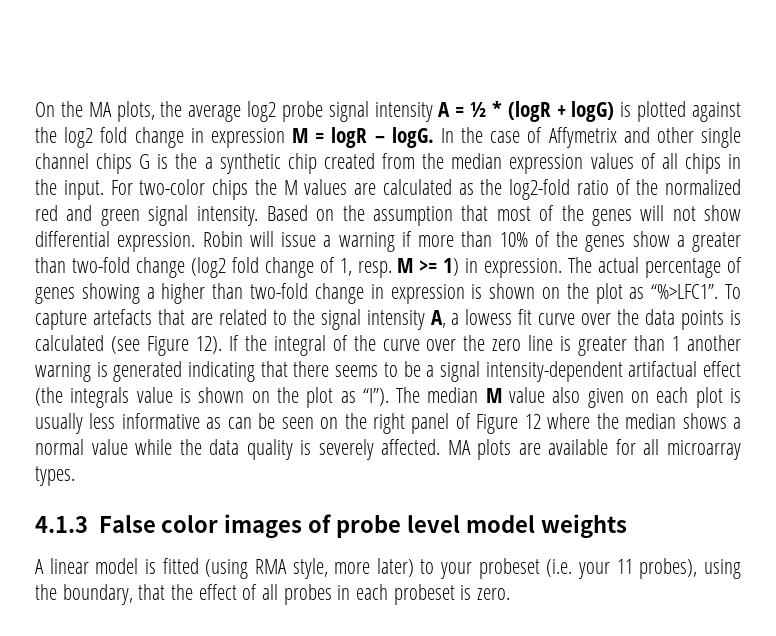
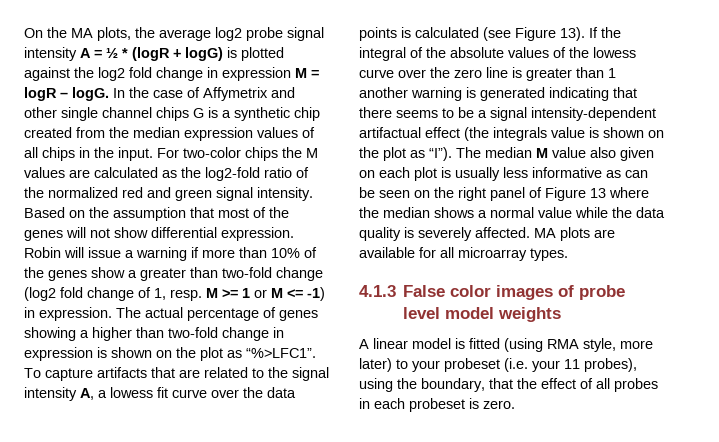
- In the case of Affymetrix and other single channel chips G is the a synthetic chip created from the median expression values of all chips in the input.
+ In the case of Affymetrix and other single channel chips G is a synthetic chip created from the median expression values of all chips in the input.
- Robin will issue a warning if more than 10% of the genes show a greater than two-fold change (log2 fold change of 1, resp. M >= 1) in expression.
+ Robin will issue a warning if more than 10% of the genes show a greater than two-fold change (log2 fold change of 1, resp. M >= 1 or M <= -1) in expression.
- To capture artefacts that are related to the signal intensity A, a lowess fit curve over the data points is calculated (see Figure 12).
+ To capture artifacts that are related to the signal intensity A, a lowess fit curve over the data points is calculated (see Figure 13).
- If the integral of the curve over the zero line is greater than 1 another warning is generated indicating that there seems to be a signal intensity-dependent artifactual effect (the integrals value is shown on the plot as “I”). The median M value also given on each plot is usually less informative as can be seen on the right panel of Figure 12 where the median shows a normal value while the data quality is severely affected.
+ If the integral of the absolute values of the lowess curve over the zero line is greater than 1 another warning is generated indicating that there seems to be a signal intensity-dependent artifactual effect (the integrals value is shown on the plot as “I”). The median M value also given on each plot is usually less informative as can be seen on the right panel of Figure 13 where the median shows a normal value while the data quality is severely affected.

